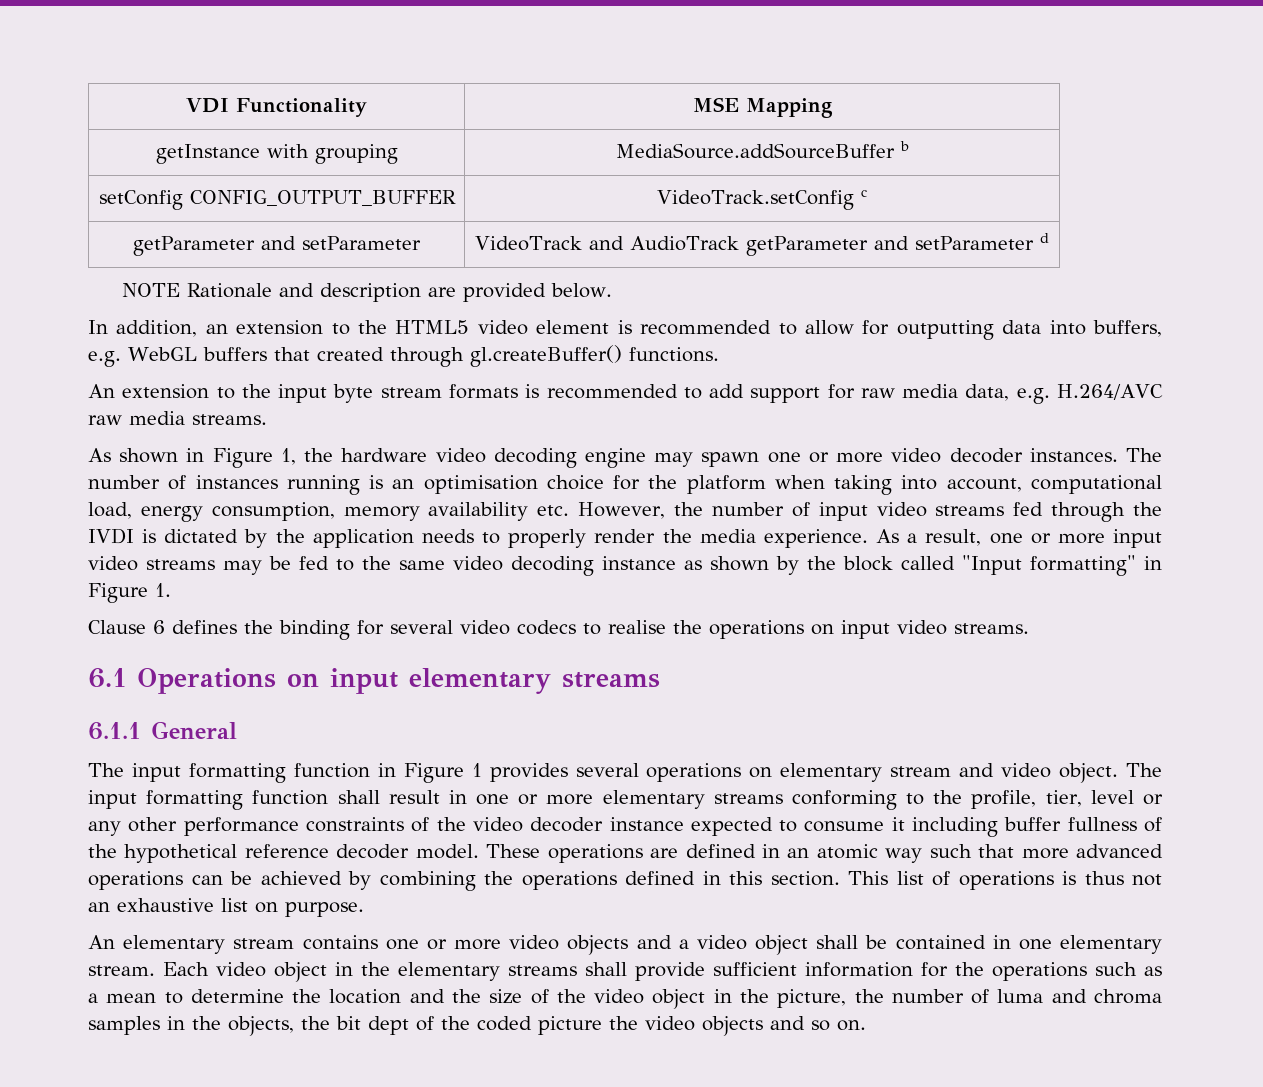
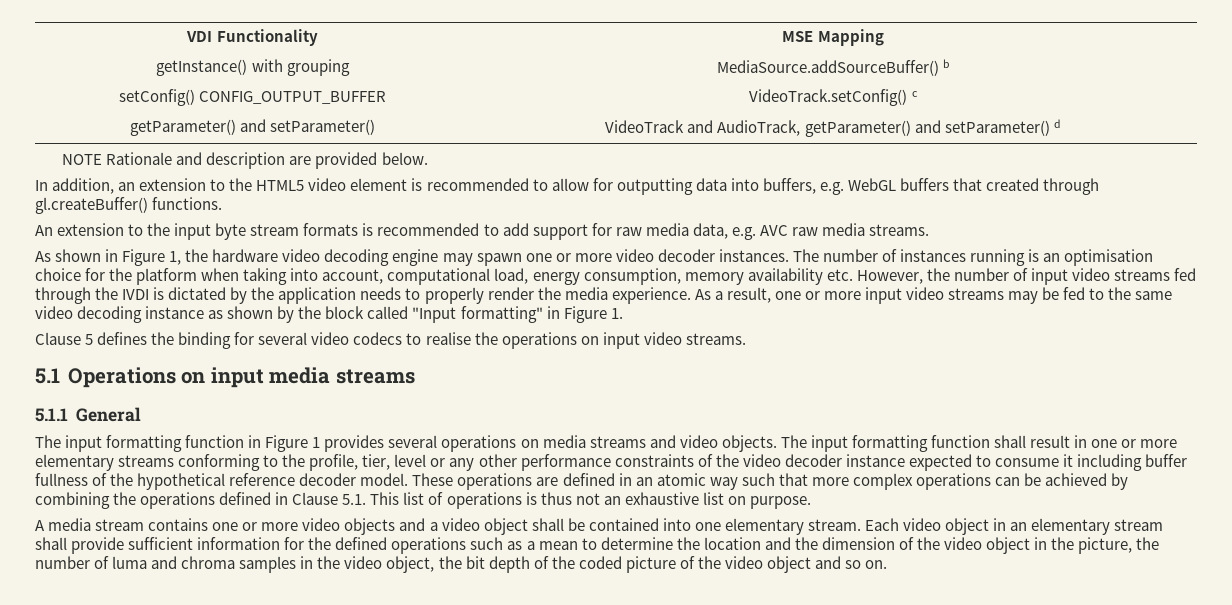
- getInstance with grouping | MediaSource.addSourceBuffer b
+ getInstance() with grouping | MediaSource.addSourceBuffer() b
- setConfig CONFIG_OUTPUT_BUFFER | VideoTrack.setConfig c
+ setConfig() CONFIG_OUTPUT_BUFFER | VideoTrack.setConfig() c
- getParameter and setParameter | VideoTrack and AudioTrack getParameter and setParameter d
+ getParameter() and setParameter() | VideoTrack and AudioTrack, getParameter() and setParameter() d
- An extension to the input byte stream formats is recommended to add support for raw media data, e.g. H.264/AVC raw media streams.
+ An extension to the input byte stream formats is recommended to add support for raw media data, e.g. AVC raw media streams.
- Clause 6 defines the binding for several video codecs to realise the operations on input video streams.
+ Clause 5 defines the binding for several video codecs to realise the operations on input video streams.
- 6.1 Operations on input elementary streams
+ 5.1 Operations on input media streams
- 6.1.1 General
+ 5.1.1 General
- The input formatting function in Figure 1 provides several operations on elementary stream and video object.
+ The input formatting function in Figure 1 provides several operations on media streams and video objects.
- These operations are defined in an atomic way such that more advanced operations can be achieved by combining the operations defined in this section. This list of operations is thus not an exhaustive list on purpose.
+ These operations are defined in an atomic way such that more complex operations can be achieved by combining the operations defined in Clause 5.1. This list of operations is thus not an exhaustive list on purpose.
- An elementary stream contains one or more video objects and a video object shall be contained in one elementary stream.
+ A media stream contains one or more video objects and a video object shall be contained into one elementary stream.
- Each video object in the elementary streams shall provide sufficient information for the operations such as a mean to determine the location and the size of the video object in the picture, the number of luma and chroma samples in the objects, the bit dept of the coded picture the video objects and so on.
+ Each video object in an elementary stream shall provide sufficient information for the defined operations such as a mean to determine the location and the dimension of the video object in the picture, the number of luma and chroma samples in the video object, the bit depth of the coded picture of the video object and so on.

